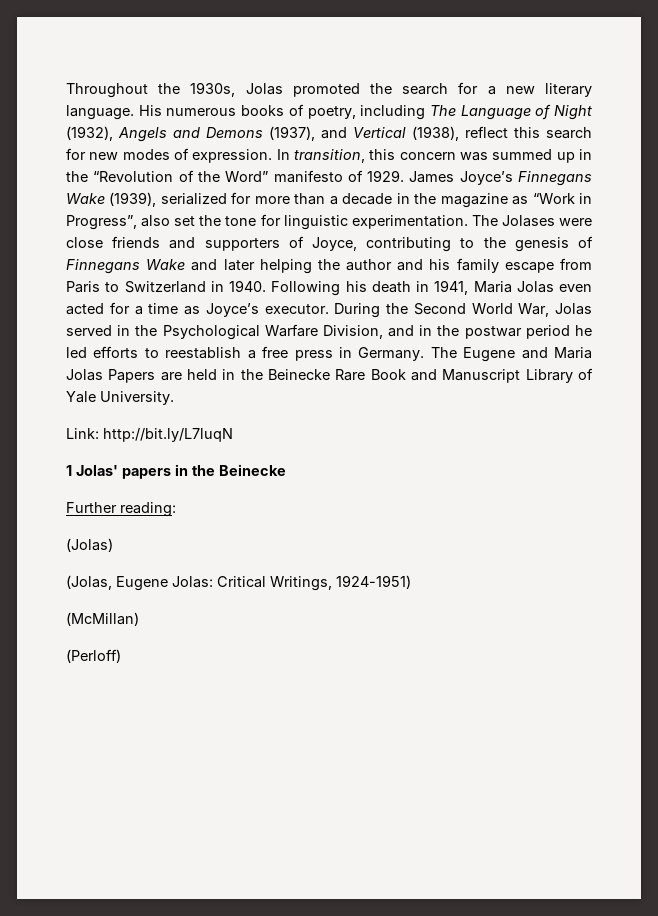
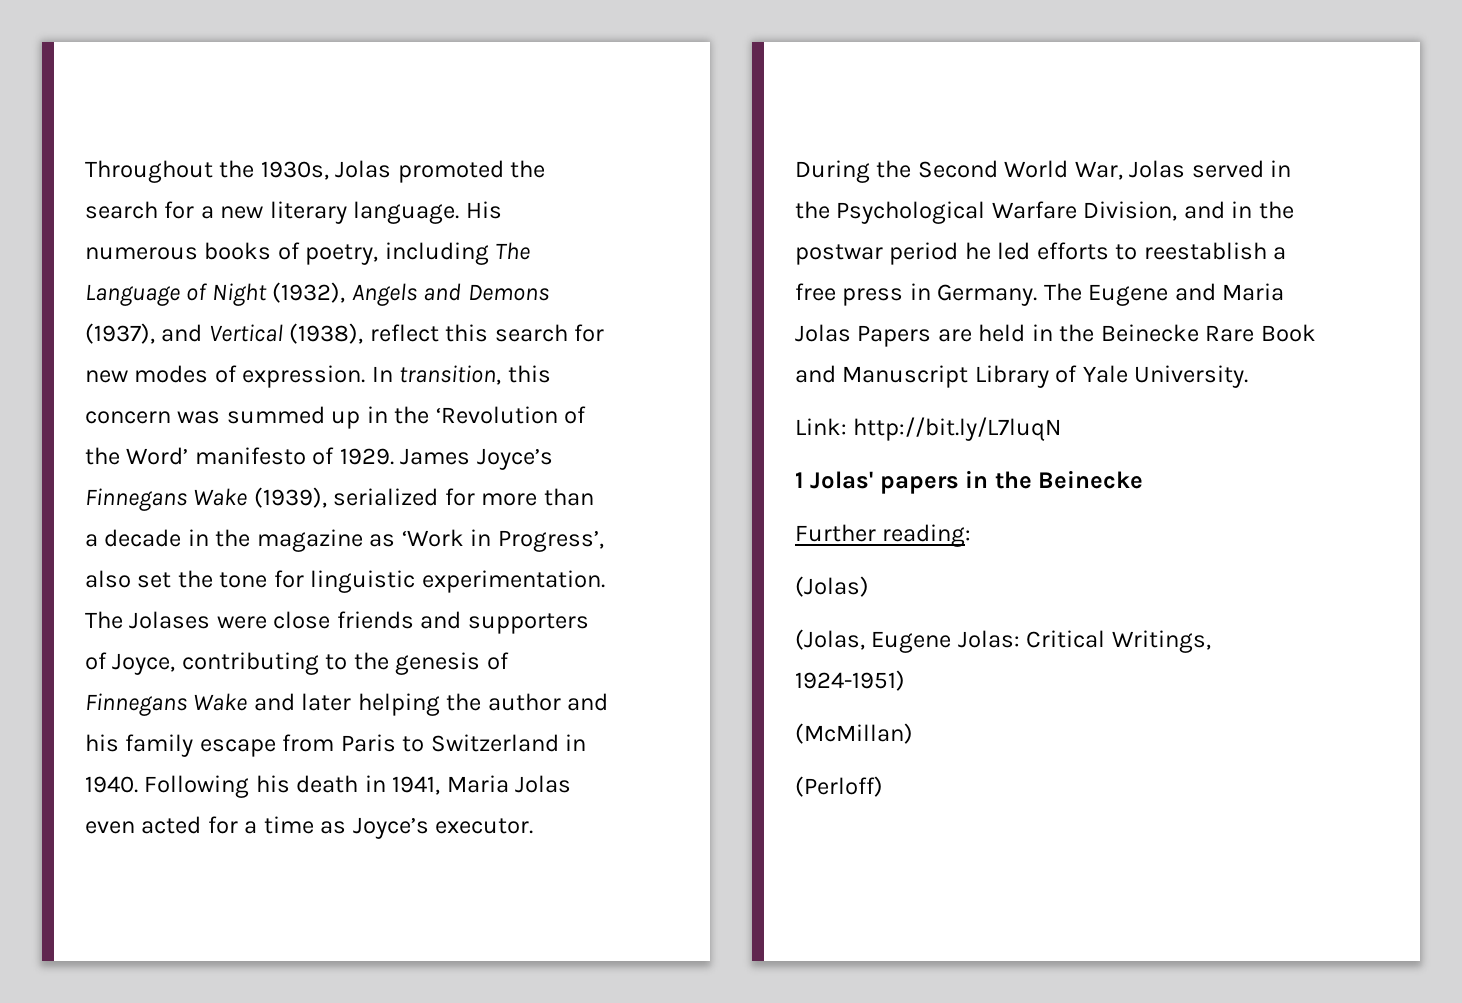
- In transition, this concern was summed up in the “Revolution of the Word” manifesto of 1929.
+ In transition, this concern was summed up in the ‘Revolution of the Word’ manifesto of 1929.
- James Joyce’s Finnegans Wake (1939), serialized for more than a decade in the magazine as “Work in Progress”, also set the tone for linguistic experimentation.
+ James Joyce’s Finnegans Wake (1939), serialized for more than a decade in the magazine as ‘Work in Progress’, also set the tone for linguistic experimentation.

